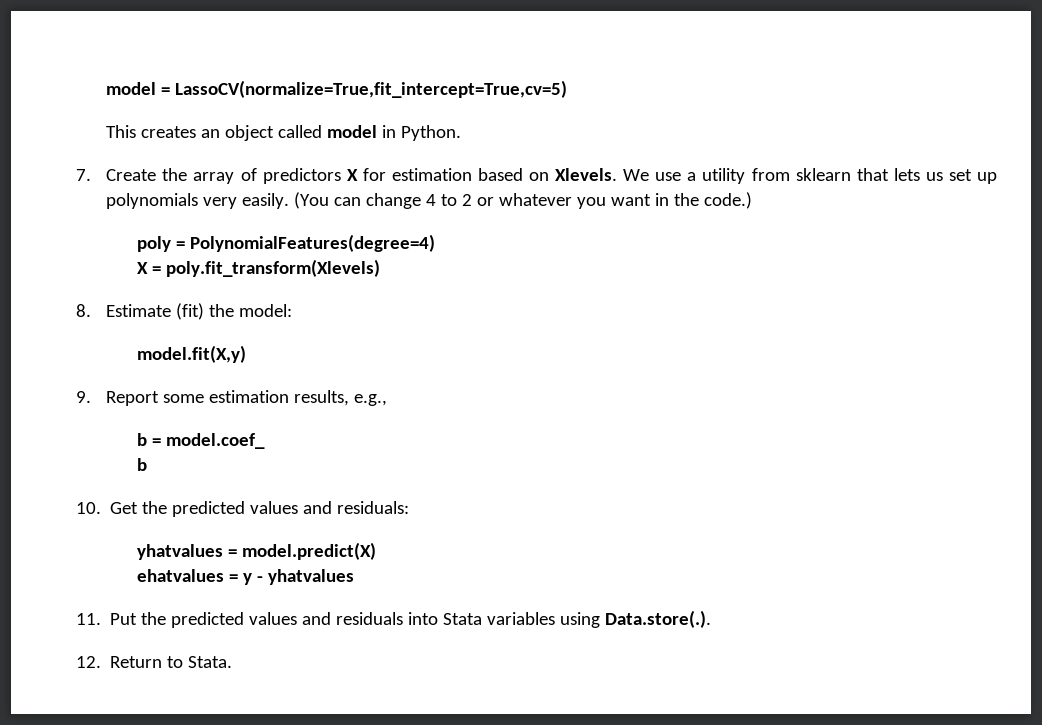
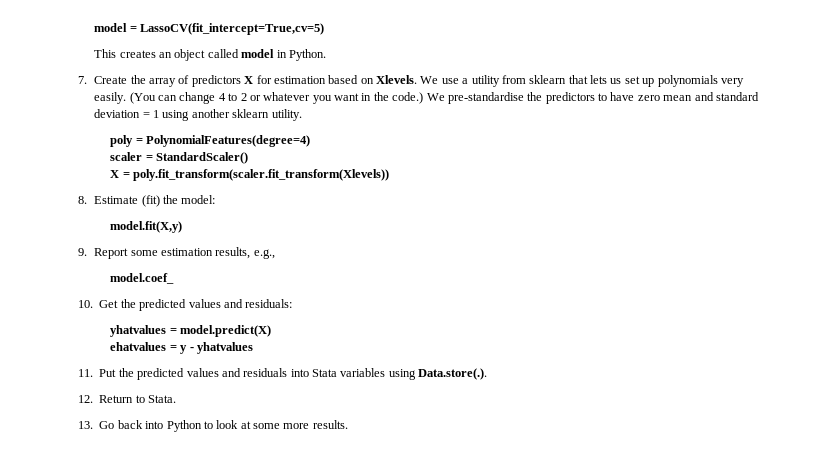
- model = LassoCV(normalize=True,fit_intercept=True,cv=5)
+ model = LassoCV(fit_intercept=True,cv=5)
+ We pre-standardise the predictors to have zero mean and standard deviation = 1 using another sklearn utility.
+ scaler = StandardScaler()
- X = poly.fit_transform(Xlevels)
+ X = poly.fit_transform(scaler.fit_transform(Xlevels))
- b = model.coef_
- b
+ model.coef_
+ 13. Go back into Python to look at some more results.

